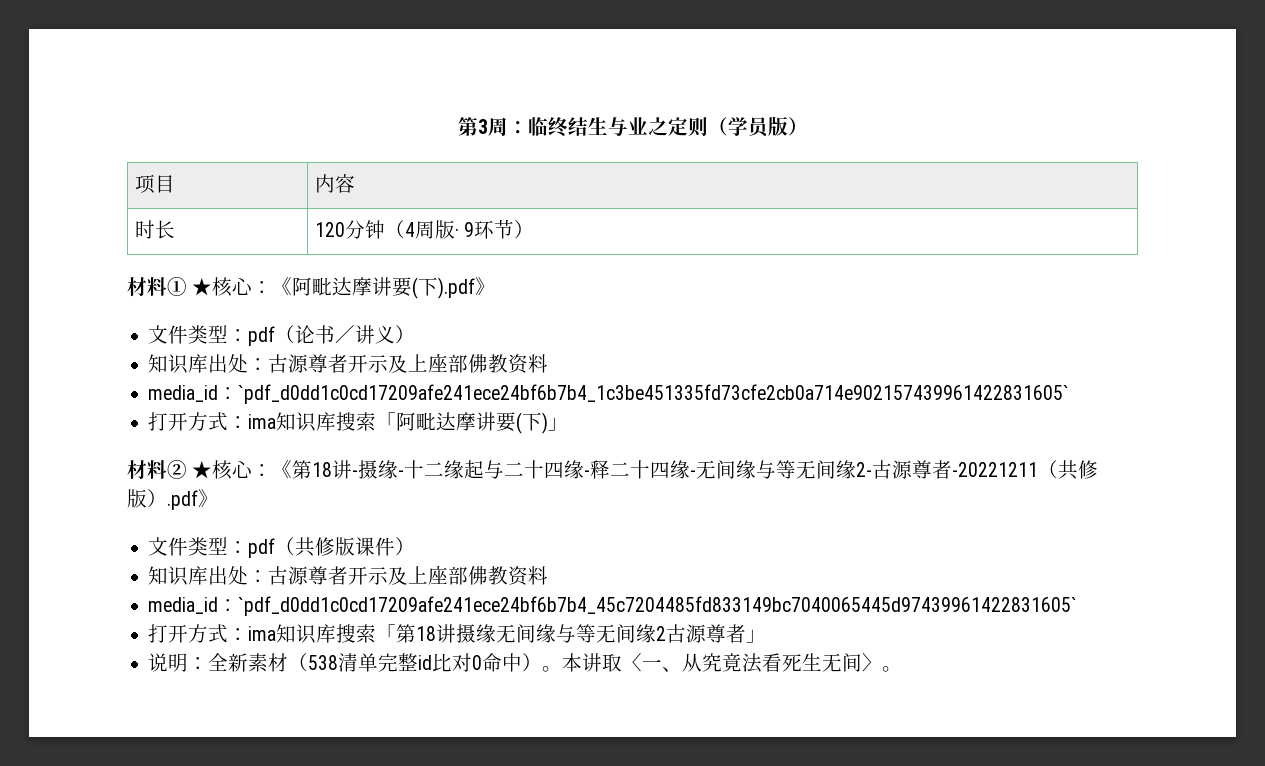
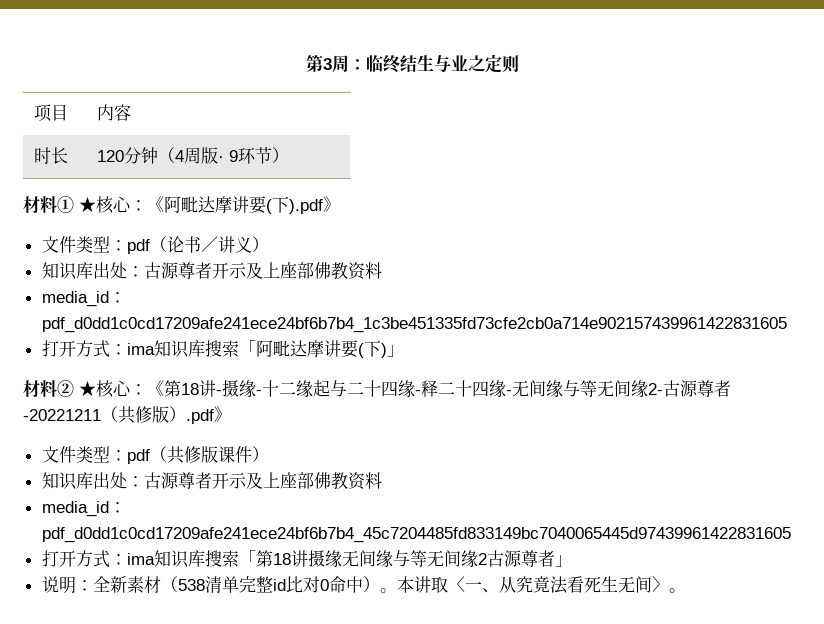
- 第3周：临终结生与业之定则（学员版）
+ 第3周：临终结生与业之定则
- media_id：`pdf_d0dd1c0cd17209afe241ece24bf6b7b4_1c3be451335fd73cfe2cb0a714e902157439961422831605`
+ media_id：pdf_d0dd1c0cd17209afe241ece24bf6b7b4_1c3be451335fd73cfe2cb0a714e902157439961422831605
- media_id：`pdf_d0dd1c0cd17209afe241ece24bf6b7b4_45c7204485fd833149bc7040065445d97439961422831605`
+ media_id：pdf_d0dd1c0cd17209afe241ece24bf6b7b4_45c7204485fd833149bc7040065445d97439961422831605

